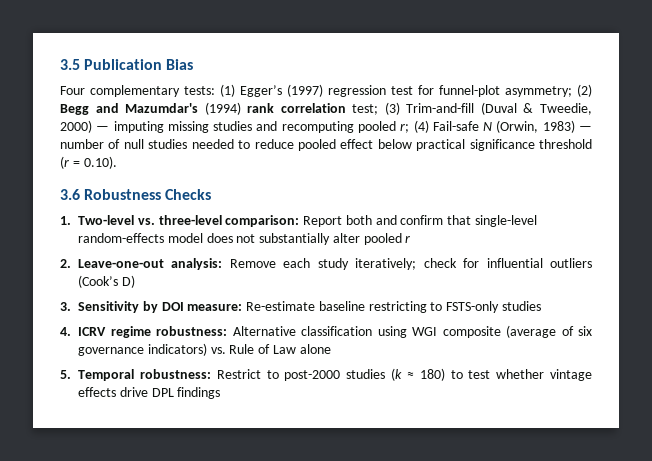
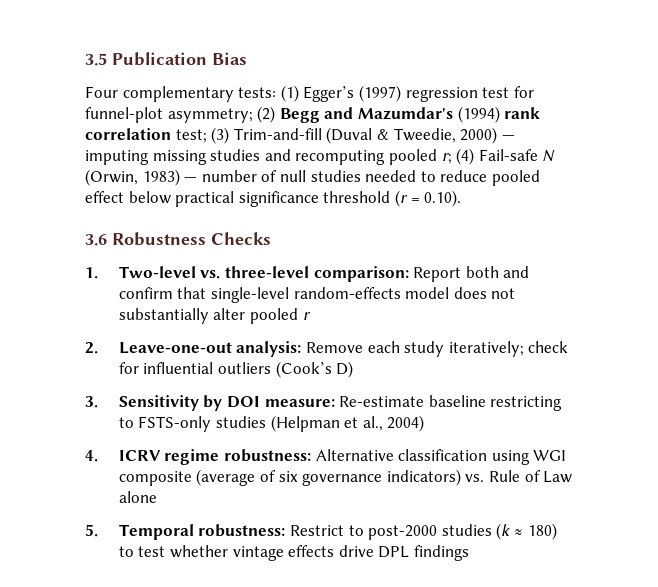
- 3. Sensitivity by DOI measure: Re-estimate baseline restricting to FSTS-only studies
+ 3. Sensitivity by DOI measure: Re-estimate baseline restricting to FSTS-only studies (Helpman et al., 2004)

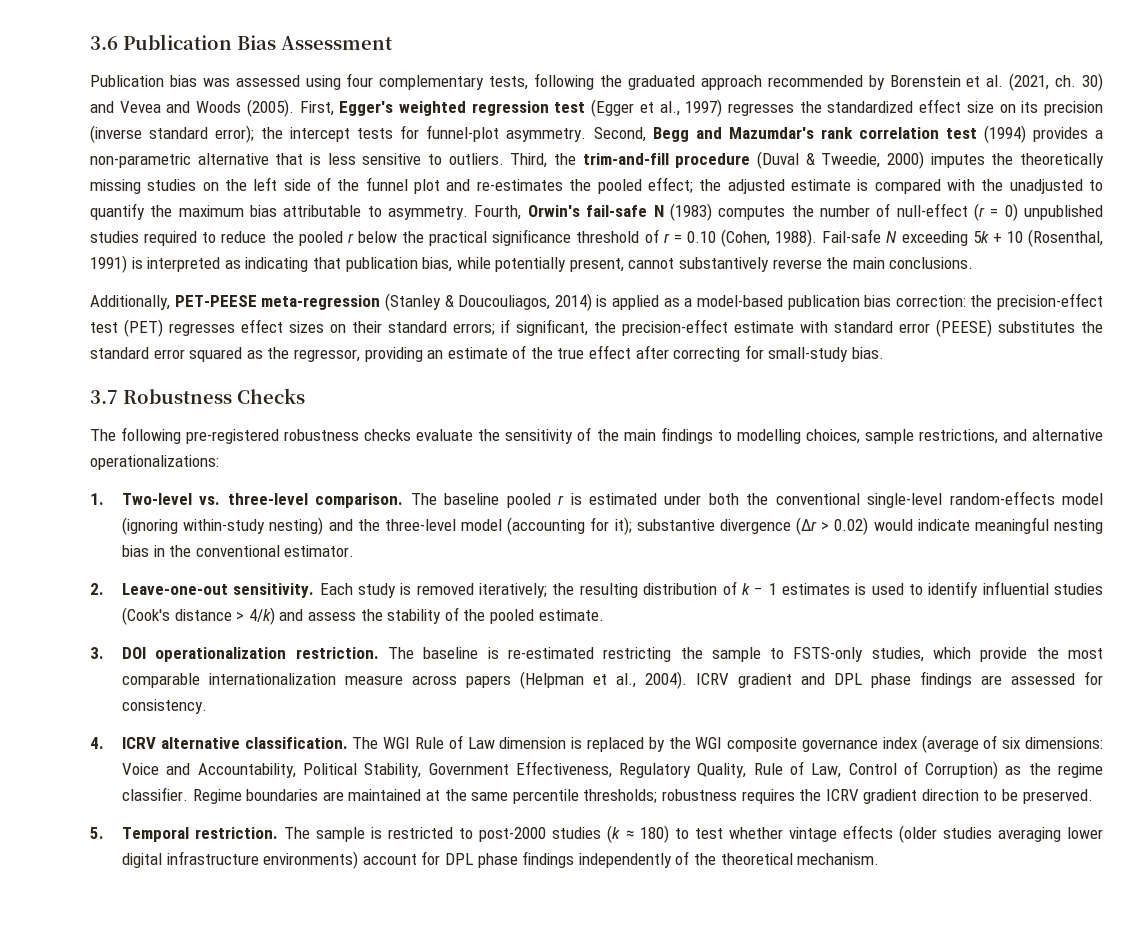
- 3.5 Publication Bias
- Four complementary tests: (1) Egger’s (1997) regression test for funnel-plot asymmetry; (2) Begg and Mazumdar's (1994) rank correlation test; (3) Trim-and-fill (Duval & Tweedie, 2000) — imputing missing studies and recomputing pooled r; (4) Fail-safe N (Orwin, 1983) — number of null studies needed to reduce pooled effect below practical significance threshold (r = 0.10).
- 3.6 Robustness Checks
- 1. Two-level vs. three-level comparison: Report both and confirm that single-level random-effects model does not substantially alter pooled r
- 2. Leave-one-out analysis: Remove each study iteratively; check for influential outliers (Cook’s D)
- 3. Sensitivity by DOI measure: Re-estimate baseline restricting to FSTS-only studies (Helpman et al., 2004)
- 4. ICRV regime robustness: Alternative classification using WGI composite (average of six governance indicators) vs. Rule of Law alone
- 5. Temporal robustness: Restrict to post-2000 studies (k ≈ 180) to test whether vintage effects drive DPL findings
+ 3.6 Publication Bias Assessment
+ Publication bias was assessed using four complementary tests, following the graduated approach recommended by Borenstein et al. (2021, ch. 30) and Vevea and Woods (2005). First, Egger's weighted regression test (Egger et al., 1997) regresses the standardized effect size on its precision (inverse standard error); the intercept tests for funnel-plot asymmetry. Second, Begg and Mazumdar's rank correlation test (1994) provides a non-parametric alternative that is less sensitive to outliers. Third, the trim-and-fill procedure (Duval & Tweedie, 2000) imputes the theoretically missing studies on the left side of the funnel plot and re-estimates the pooled effect; the adjusted estimate is compared with the unadjusted to quantify the maximum bias attributable to asymmetry. Fourth, Orwin's fail-safe N (1983) computes the number of null-effect (r = 0) unpublished studies required to reduce the pooled r below the practical significance threshold of r = 0.10 (Cohen, 1988). Fail-safe N exceeding 5k + 10 (Rosenthal, 1991) is interpreted as indicating that publication bias, while potentially present, cannot substantively reverse the main conclusions.
+ Additionally, PET-PEESE meta-regression (Stanley & Doucouliagos, 2014) is applied as a model-based publication bias correction: the precision-effect test (PET) regresses effect sizes on their standard errors; if significant, the precision-effect estimate with standard error (PEESE) substitutes the standard error squared as the regressor, providing an estimate of the true effect after correcting for small-study bias.
+ 3.7 Robustness Checks
+ The following pre-registered robustness checks evaluate the sensitivity of the main findings to modelling choices, sample restrictions, and alternative operationalizations:
+ 1. Two-level vs. three-level comparison. The baseline pooled r is estimated under both the conventional single-level random-effects model (ignoring within-study nesting) and the three-level model (accounting for it); substantive divergence (Δr > 0.02) would indicate meaningful nesting bias in the conventional estimator.
+ 2. Leave-one-out sensitivity. Each study is removed iteratively; the resulting distribution of k − 1 estimates is used to identify influential studies (Cook's distance > 4/k) and assess the stability of the pooled estimate.
+ 3. DOI operationalization restriction. The baseline is re-estimated restricting the sample to FSTS-only studies, which provide the most comparable internationalization measure across papers (Helpman et al., 2004). ICRV gradient and DPL phase findings are assessed for consistency.
+ 4. ICRV alternative classification. The WGI Rule of Law dimension is replaced by the WGI composite governance index (average of six dimensions: Voice and Accountability, Political Stability, Government Effectiveness, Regulatory Quality, Rule of Law, Control of Corruption) as the regime classifier. Regime boundaries are maintained at the same percentile thresholds; robustness requires the ICRV gradient direction to be preserved.
+ 5. Temporal restriction. The sample is restricted to post-2000 studies (k ≈ 180) to test whether vintage effects (older studies averaging lower digital infrastructure environments) account for DPL phase findings independently of the theoretical mechanism.

